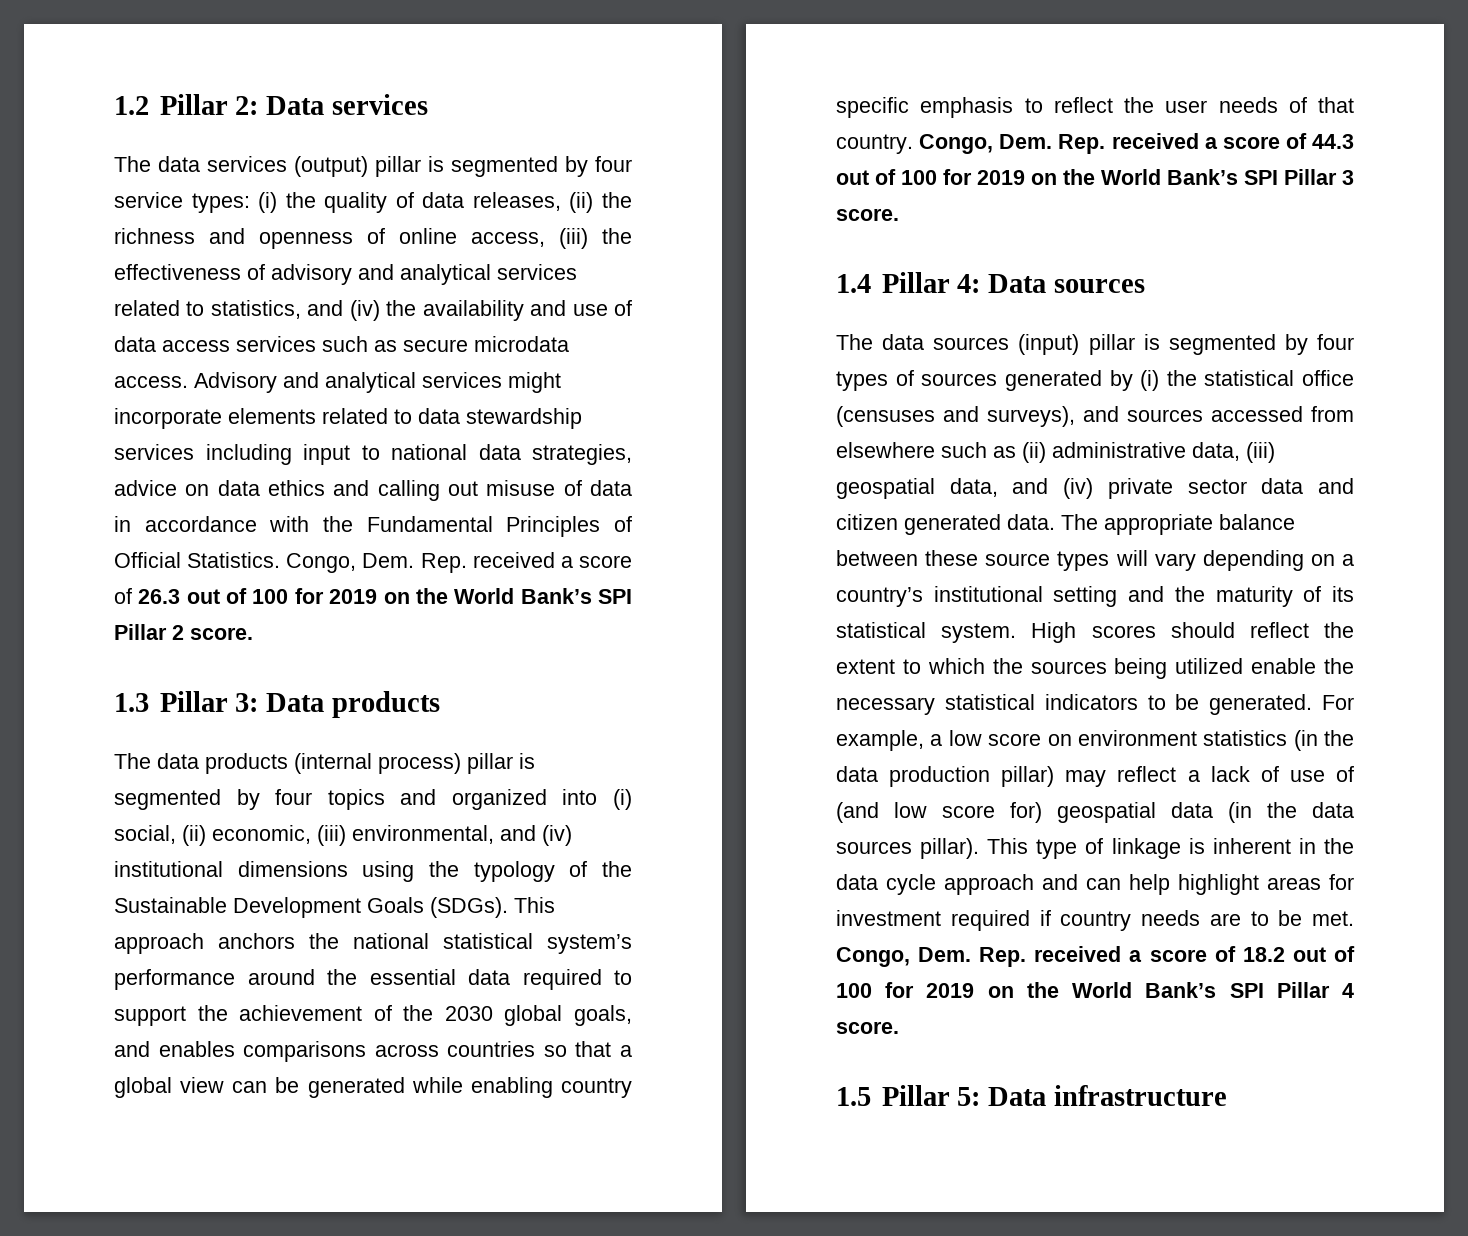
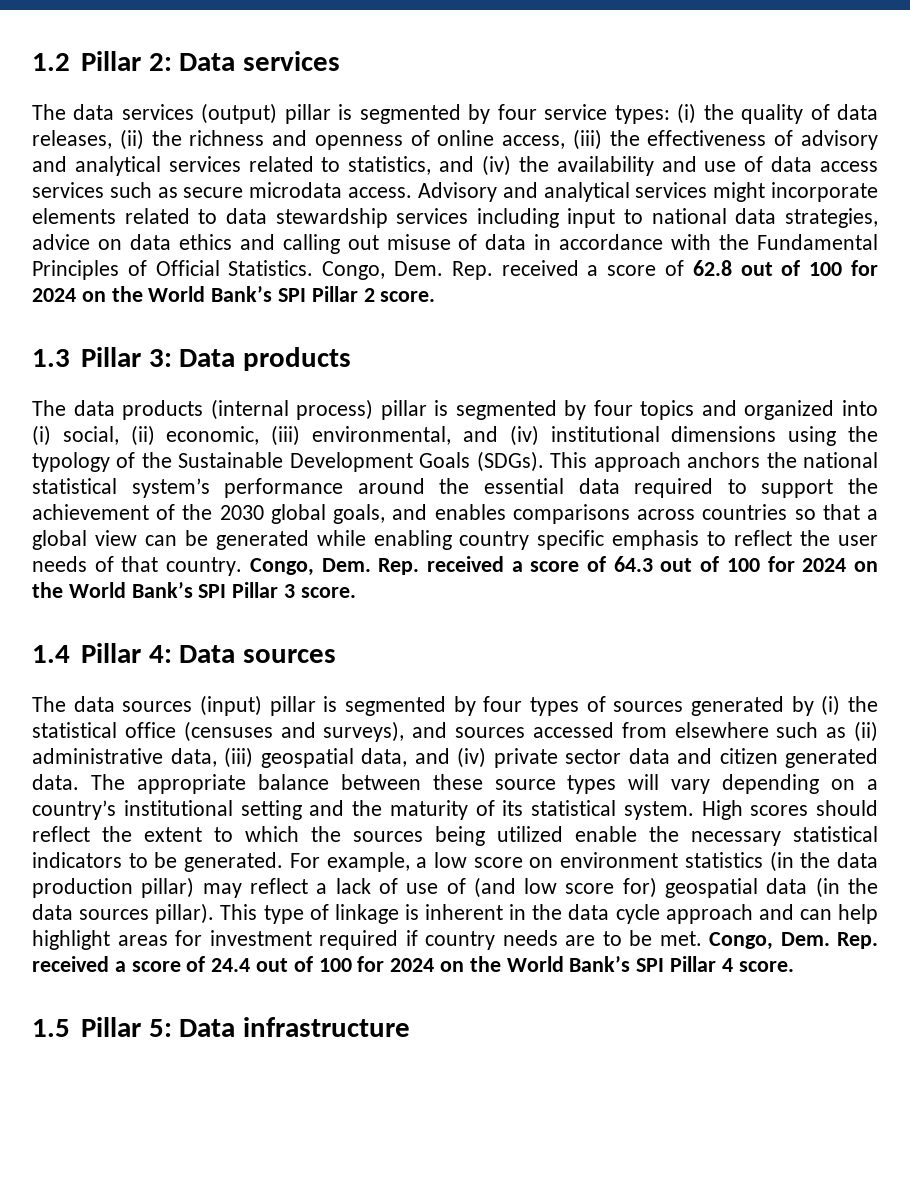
- Congo, Dem. Rep. received a score of 26.3 out of 100 for 2019 on the World Bank’s SPI Pillar 2 score.
+ Congo, Dem. Rep. received a score of 62.8 out of 100 for 2024 on the World Bank’s SPI Pillar 2 score.
- Congo, Dem. Rep. received a score of 44.3 out of 100 for 2019 on the World Bank’s SPI Pillar 3 score.
+ Congo, Dem. Rep. received a score of 64.3 out of 100 for 2024 on the World Bank’s SPI Pillar 3 score.
- Congo, Dem. Rep. received a score of 18.2 out of 100 for 2019 on the World Bank’s SPI Pillar 4 score.
+ Congo, Dem. Rep. received a score of 24.4 out of 100 for 2024 on the World Bank’s SPI Pillar 4 score.

